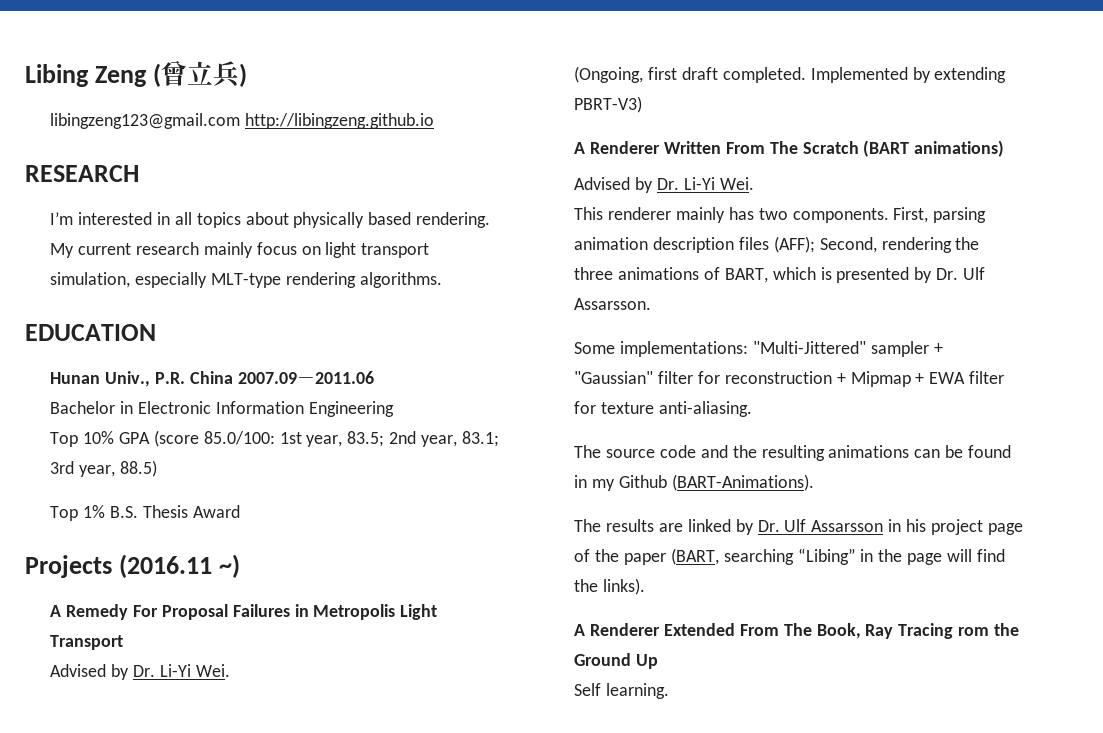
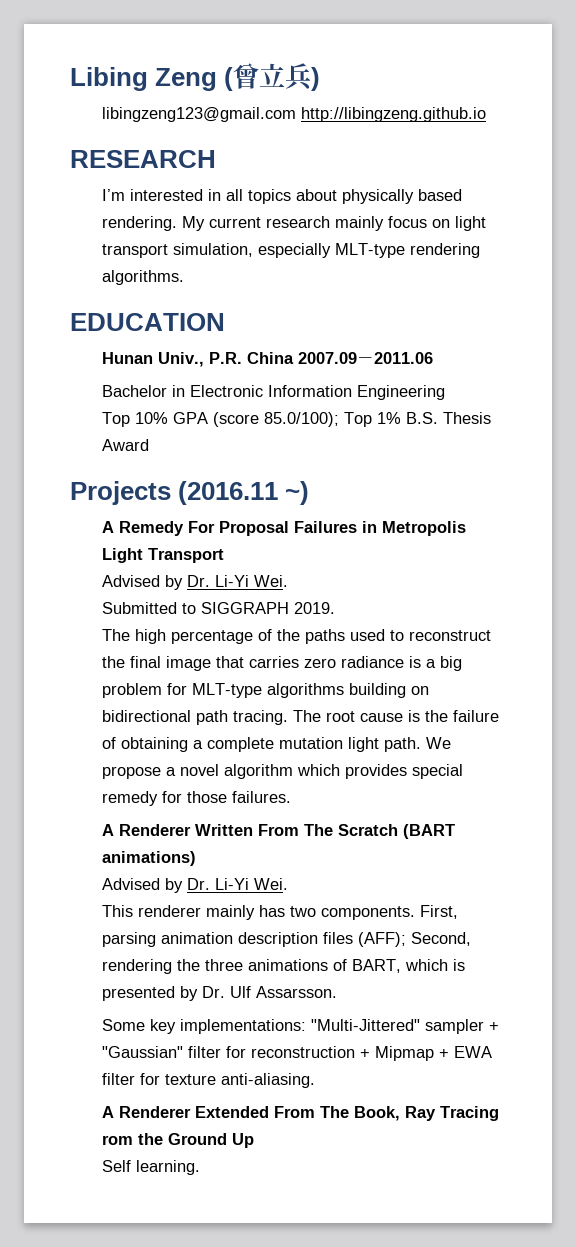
- Top 10% GPA (score 85.0/100: 1st year, 83.5; 2nd year, 83.1; 3rd year, 88.5)
- Top 1% B.S. Thesis Award
+ Top 10% GPA (score 85.0/100); Top 1% B.S. Thesis Award
- (Ongoing, first draft completed. Implemented by extending PBRT-V3)
+ Submitted to SIGGRAPH 2019.
+ The high percentage of the paths used to reconstruct the final image that carries zero radiance is a big problem for MLT-type algorithms building on bidirectional path tracing. The root cause is the failure of obtaining a complete mutation light path. We propose a novel algorithm which provides special remedy for those failures.
- Some implementations: "Multi-Jittered" sampler + "Gaussian" filter for reconstruction + Mipmap + EWA filter for texture anti-aliasing.
+ Some key implementations: "Multi-Jittered" sampler + "Gaussian" filter for reconstruction + Mipmap + EWA filter for texture anti-aliasing.
- The source code and the resulting animations can be found in my Github (BART-Animations).
- The results are linked by Dr. Ulf Assarsson in his project page of the paper (BART, searching “Libing” in the page will find the links).

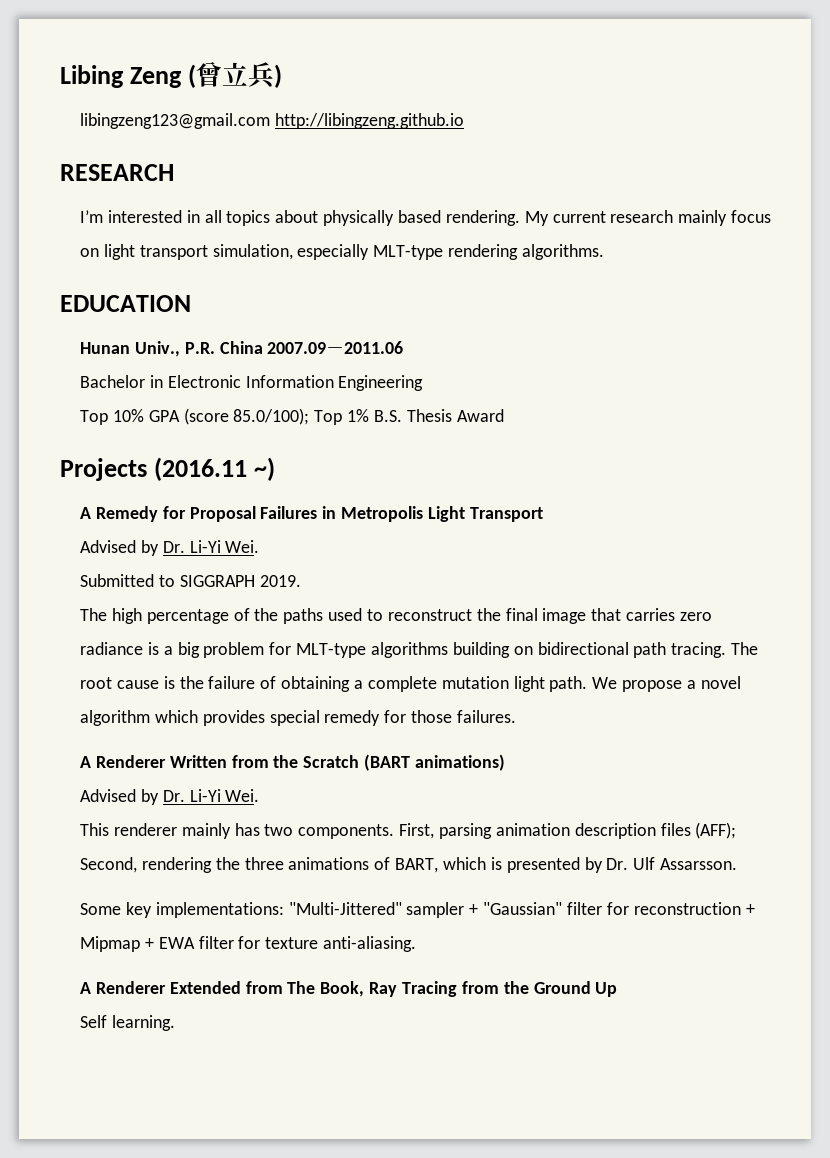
- A Remedy For Proposal Failures in Metropolis Light Transport
+ A Remedy for Proposal Failures in Metropolis Light Transport
- A Renderer Written From The Scratch (BART animations)
+ A Renderer Written from the Scratch (BART animations)
- A Renderer Extended From The Book, Ray Tracing rom the Ground Up
+ A Renderer Extended from The Book, Ray Tracing from the Ground Up

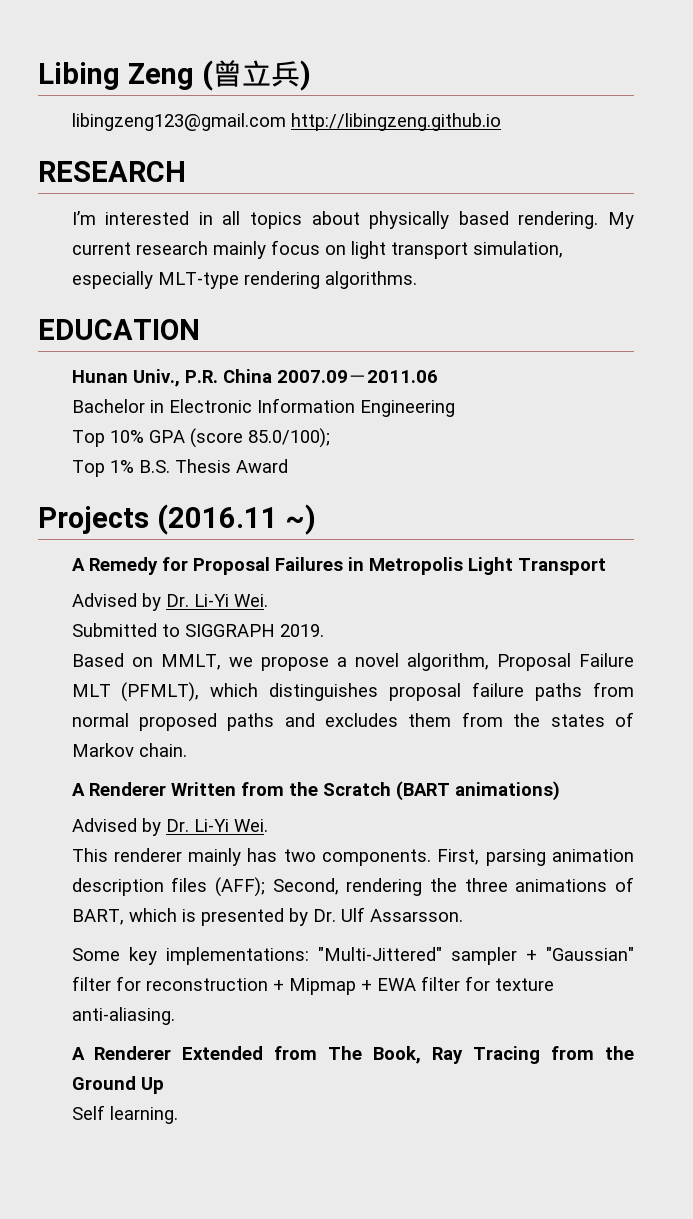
- Top 10% GPA (score 85.0/100); Top 1% B.S. Thesis Award
+ Top 10% GPA (score 85.0/100);
+ Top 1% B.S. Thesis Award
- The high percentage of the paths used to reconstruct the final image that carries zero radiance is a big problem for MLT-type algorithms building on bidirectional path tracing. The root cause is the failure of obtaining a complete mutation light path. We propose a novel algorithm which provides special remedy for those failures.
+ Based on MMLT, we propose a novel algorithm, Proposal Failure MLT (PFMLT), which distinguishes proposal failure paths from normal proposed paths and excludes them from the states of Markov chain.

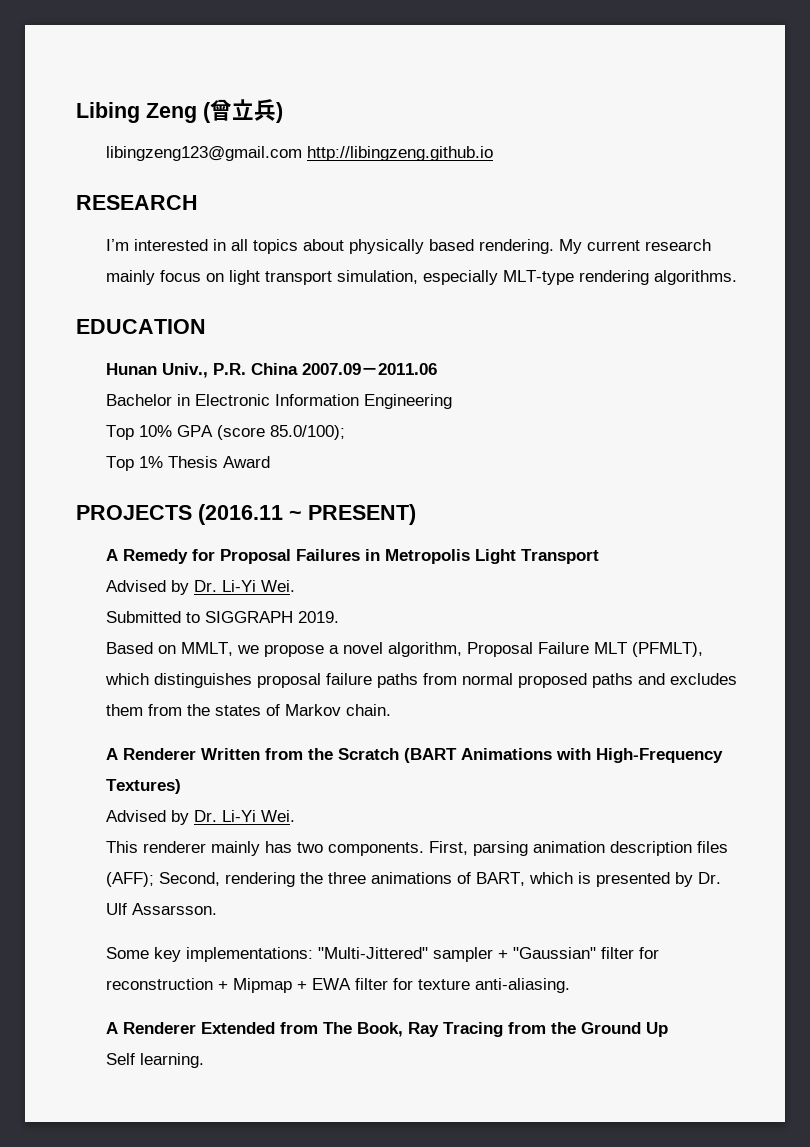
- Top 1% B.S. Thesis Award
+ Top 1% Thesis Award
- Projects (2016.11 ~)
+ PROJECTS (2016.11 ~ PRESENT)
- A Renderer Written from the Scratch (BART animations)
+ A Renderer Written from the Scratch (BART Animations with High-Frequency Textures)

